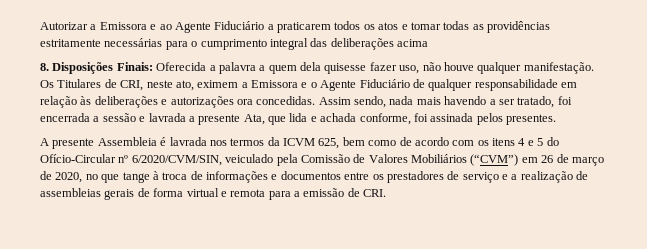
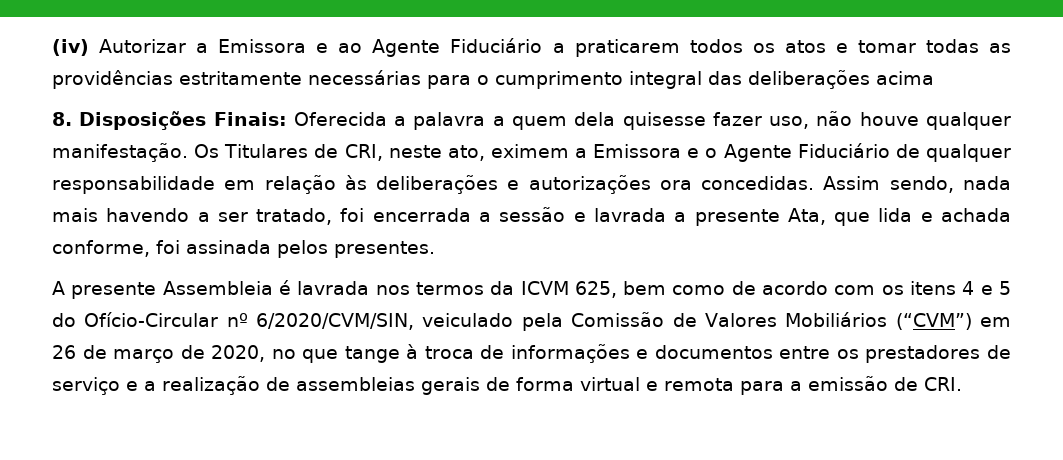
- Autorizar a Emissora e ao Agente Fiduciário a praticarem todos os atos e tomar todas as providências estritamente necessárias para o cumprimento integral das deliberações acima
+ (iv) Autorizar a Emissora e ao Agente Fiduciário a praticarem todos os atos e tomar todas as providências estritamente necessárias para o cumprimento integral das deliberações acima

